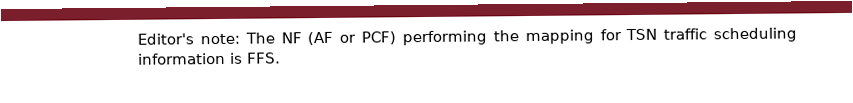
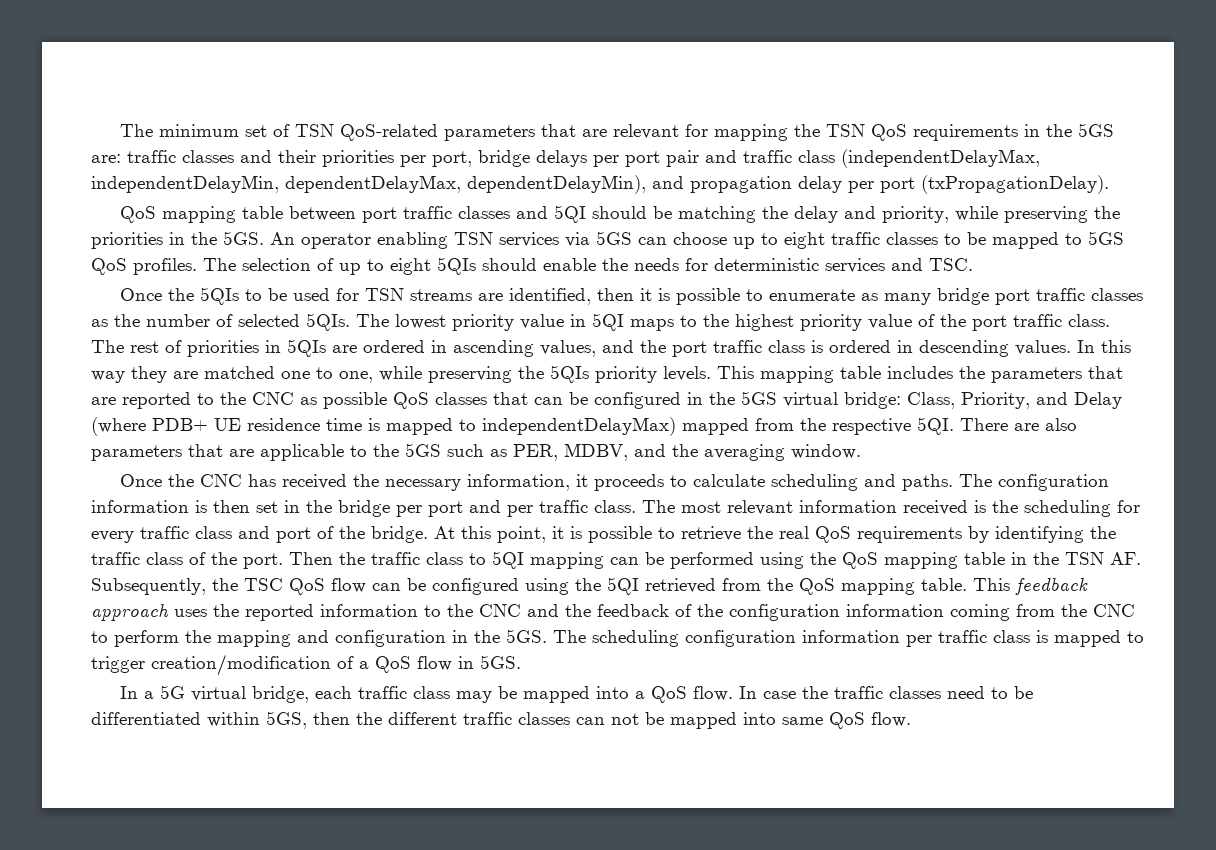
- Editor's note: The NF (AF or PCF) performing the mapping for TSN traffic scheduling information is FFS.
+ The minimum set of TSN QoS-related parameters that are relevant for mapping the TSN QoS requirements in the 5GS are: traffic classes and their priorities per port, bridge delays per port pair and traffic class (independentDelayMax, independentDelayMin, dependentDelayMax, dependentDelayMin), and propagation delay per port (txPropagationDelay).
+ QoS mapping table between port traffic classes and 5QI should be matching the delay and priority, while preserving the priorities in the 5GS. An operator enabling TSN services via 5GS can choose up to eight traffic classes to be mapped to 5GS QoS profiles. The selection of up to eight 5QIs should enable the needs for deterministic services and TSC.
+ Once the 5QIs to be used for TSN streams are identified, then it is possible to enumerate as many bridge port traffic classes as the number of selected 5QIs. The lowest priority value in 5QI maps to the highest priority value of the port traffic class. The rest of priorities in 5QIs are ordered in ascending values, and the port traffic class is ordered in descending values. In this way they are matched one to one, while preserving the 5QIs priority levels. This mapping table includes the parameters that are reported to the CNC as possible QoS classes that can be configured in the 5GS virtual bridge: Class, Priority, and Delay (where PDB+ UE residence time is mapped to independentDelayMax) mapped from the respective 5QI. There are also parameters that are applicable to the 5GS such as PER, MDBV, and the averaging window.
+ Once the CNC has received the necessary information, it proceeds to calculate scheduling and paths. The configuration information is then set in the bridge per port and per traffic class. The most relevant information received is the scheduling for every traffic class and port of the bridge. At this point, it is possible to retrieve the real QoS requirements by identifying the traffic class of the port. Then the traffic class to 5QI mapping can be performed using the QoS mapping table in the TSN AF. Subsequently, the TSC QoS flow can be configured using the 5QI retrieved from the QoS mapping table. This feedback approach uses the reported information to the CNC and the feedback of the configuration information coming from the CNC to perform the mapping and configuration in the 5GS. The scheduling configuration information per traffic class is mapped to trigger creation/modification of a QoS flow in 5GS.
+ In a 5G virtual bridge, each traffic class may be mapped into a QoS flow. In case the traffic classes need to be differentiated within 5GS, then the different traffic classes can not be mapped into same QoS flow.

